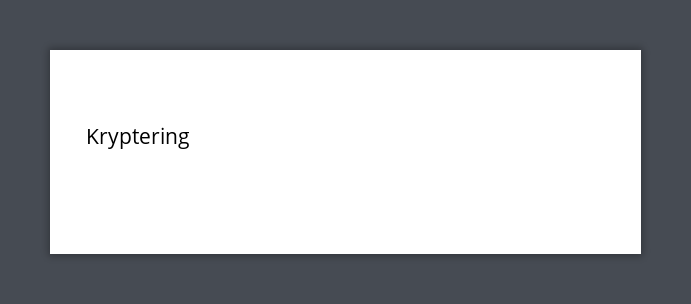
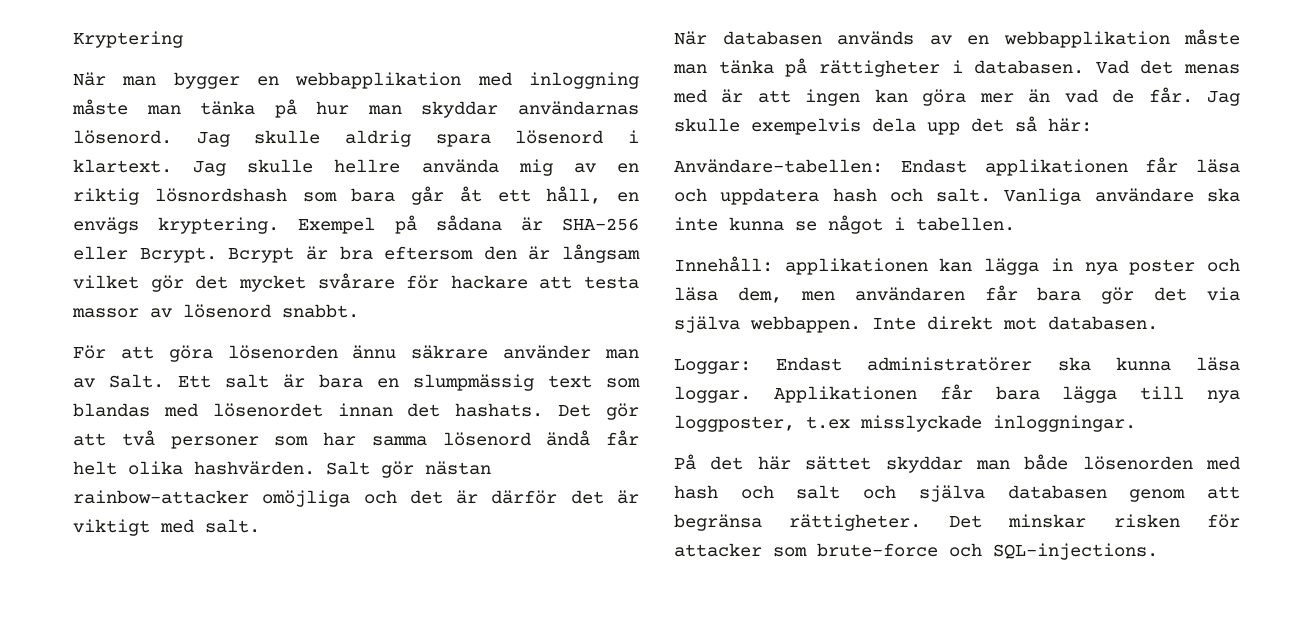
+ När man bygger en webbapplikation med inloggning måste man tänka på hur man skyddar användarnas lösenord. Jag skulle aldrig spara lösenord i klartext. Jag skulle hellre använda mig av en riktig lösnordshash som bara går åt ett håll, en envägs kryptering. Exempel på sådana är SHA-256 eller Bcrypt. Bcrypt är bra eftersom den är långsam vilket gör det mycket svårare för hackare att testa massor av lösenord snabbt.
+ För att göra lösenorden ännu säkrare använder man av Salt. Ett salt är bara en slumpmässig text som blandas med lösenordet innan det hashats. Det gör att två personer som har samma lösenord ändå får helt olika hashvärden. Salt gör nästan rainbow-attacker omöjliga och det är därför det är viktigt med salt.
+ När databasen används av en webbapplikation måste man tänka på rättigheter i databasen. Vad det menas med är att ingen kan göra mer än vad de får. Jag skulle exempelvis dela upp det så här:
+ Användare-tabellen: Endast applikationen får läsa och uppdatera hash och salt. Vanliga användare ska inte kunna se något i tabellen.
+ Innehåll: applikationen kan lägga in nya poster och läsa dem, men användaren får bara gör det via själva webbappen. Inte direkt mot databasen.
+ Loggar: Endast administratörer ska kunna läsa loggar. Applikationen får bara lägga till nya loggposter, t.ex misslyckade inloggningar.
+ På det här sättet skyddar man både lösenorden med hash och salt och själva databasen genom att begränsa rättigheter. Det minskar risken för attacker som brute-force och SQL-injections.

